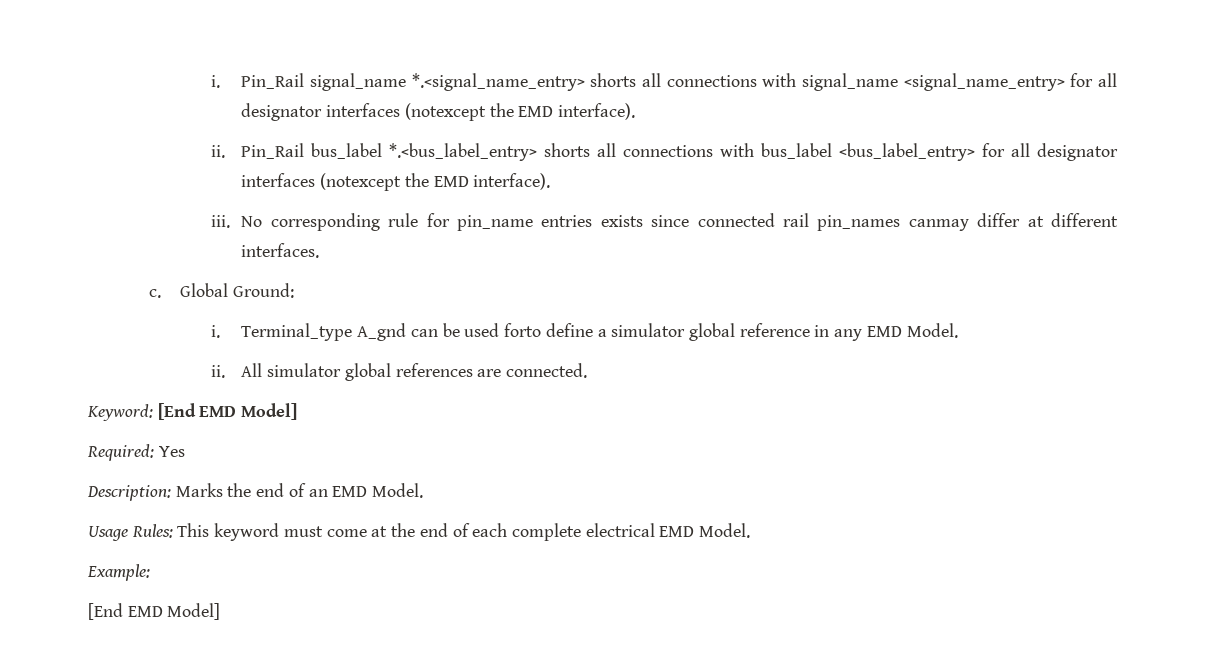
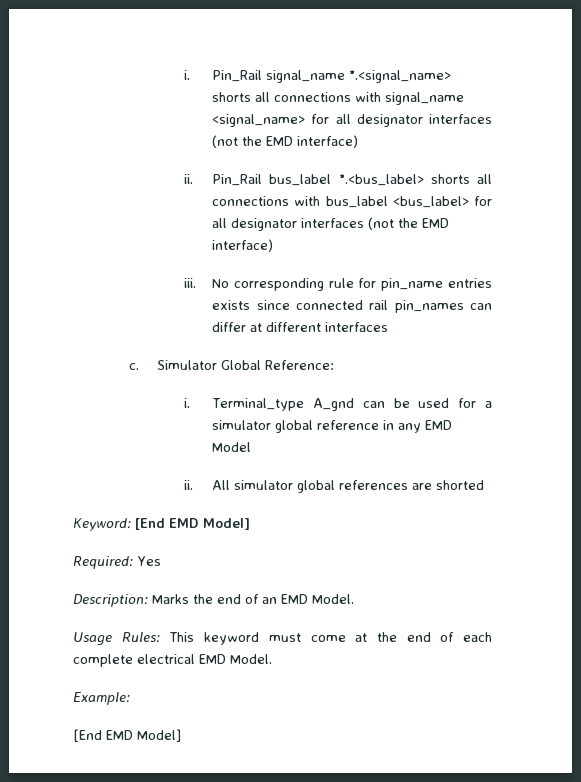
- Pin_Rail signal_name *.<signal_name_entry> shorts all connections with signal_name <signal_name_entry> for all designator interfaces (notexcept the EMD interface).
+ Pin_Rail signal_name *.<signal_name> shorts all connections with signal_name <signal_name> for all designator interfaces (not the EMD interface)
- Pin_Rail bus_label *.<bus_label_entry> shorts all connections with bus_label <bus_label_entry> for all designator interfaces (notexcept the EMD interface).
+ Pin_Rail bus_label *.<bus_label> shorts all connections with bus_label <bus_label> for all designator interfaces (not the EMD interface)
- No corresponding rule for pin_name entries exists since connected rail pin_names canmay differ at different interfaces.
+ No corresponding rule for pin_name entries exists since connected rail pin_names can differ at different interfaces
- Global Ground:
+ Simulator Global Reference:
- Terminal_type A_gnd can be used forto define a simulator global reference in any EMD Model.
+ Terminal_type A_gnd can be used for a simulator global reference in any EMD Model
- All simulator global references are connected.
+ All simulator global references are shorted

